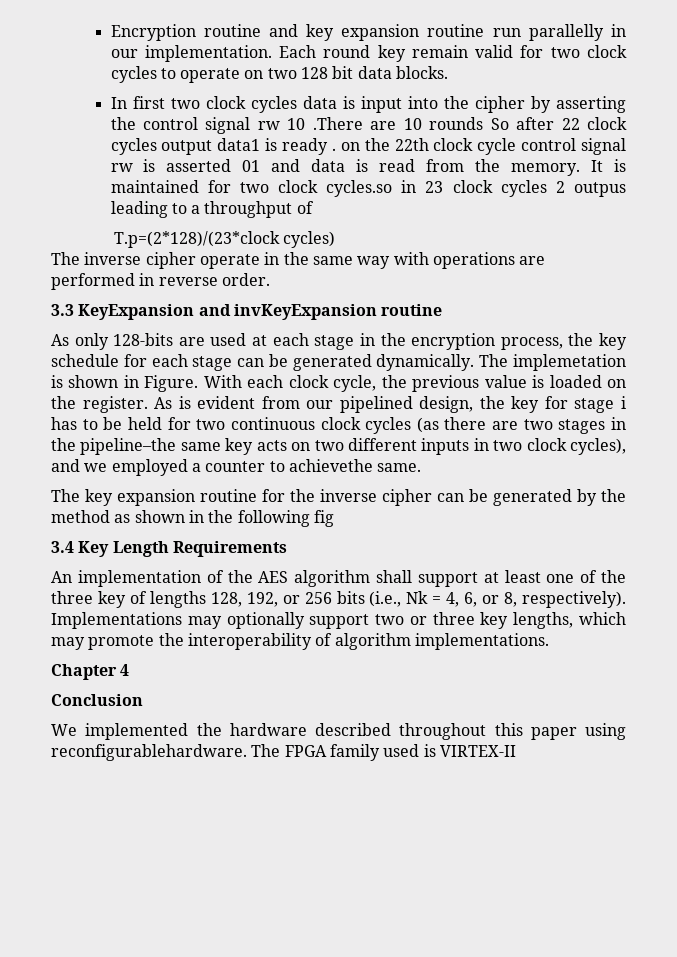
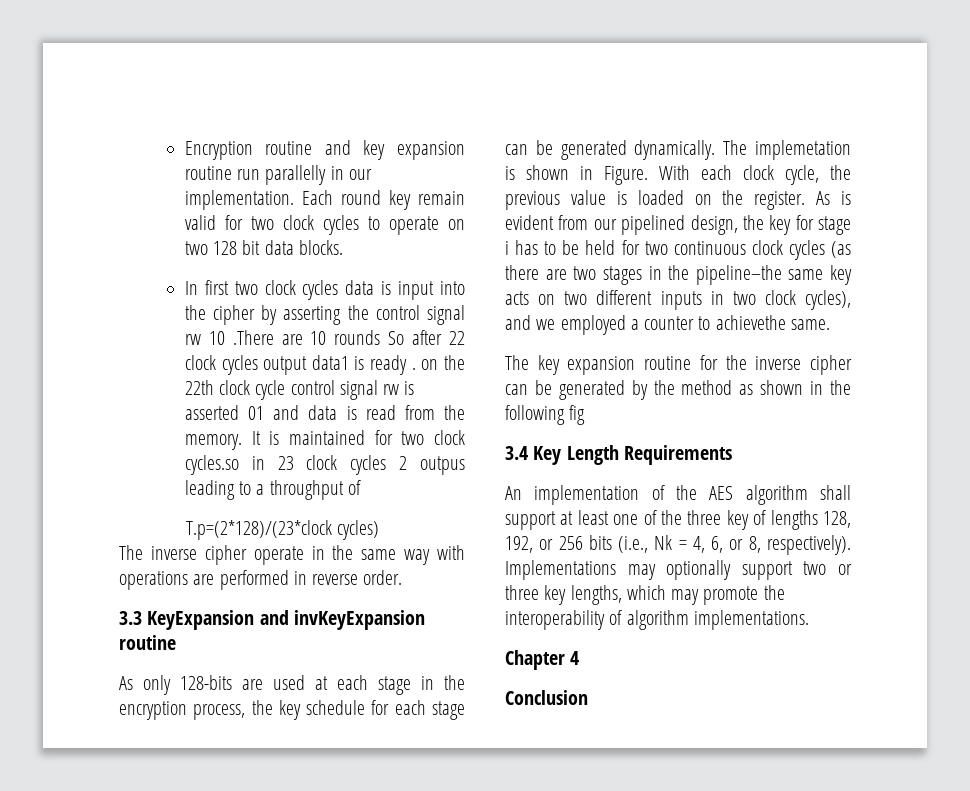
- We implemented the hardware described throughout this paper using reconfigurablehardware. The FPGA family used is VIRTEX-II

